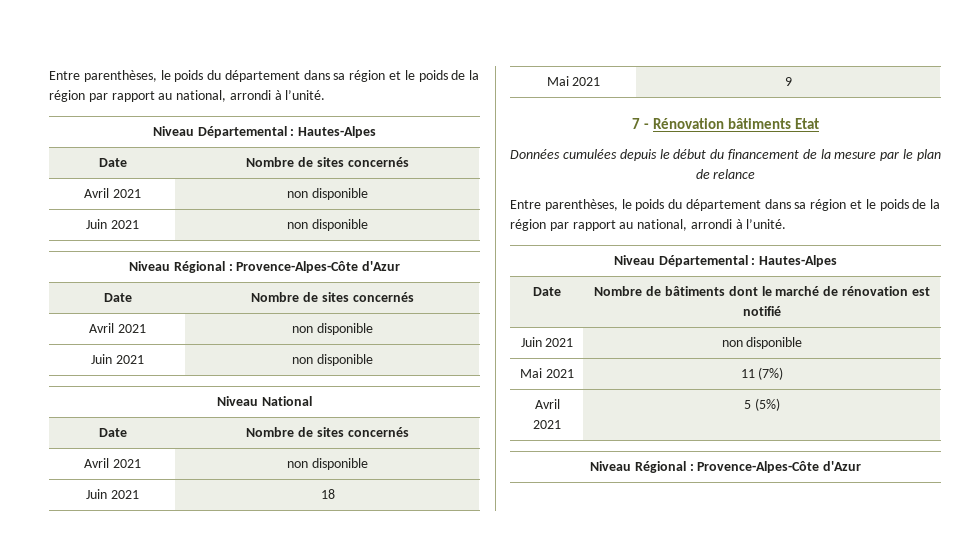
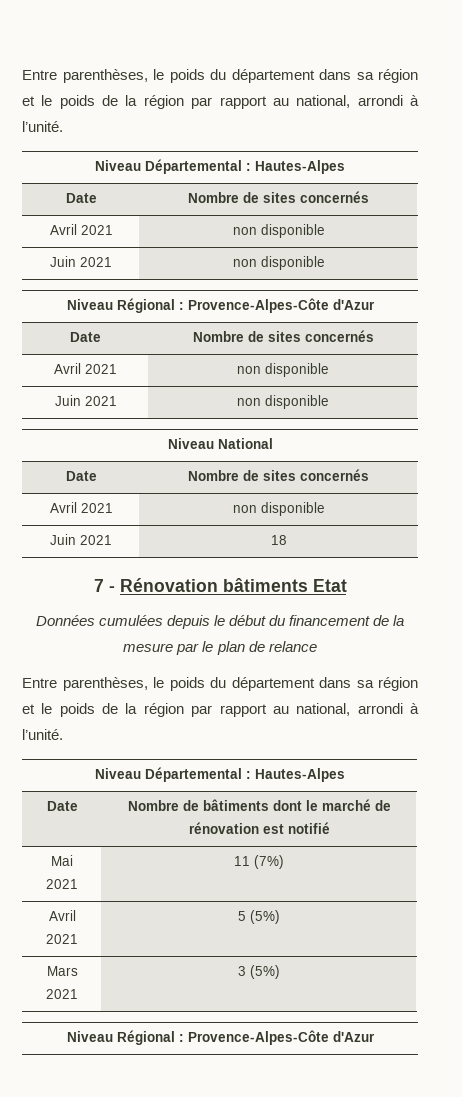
- Mai 2021 | 9
  Date | Nombre de bâtiments dont le marché de rénovation est notifié
- Juin 2021 | non disponible
+ Mars 2021 | 3 (5%)

